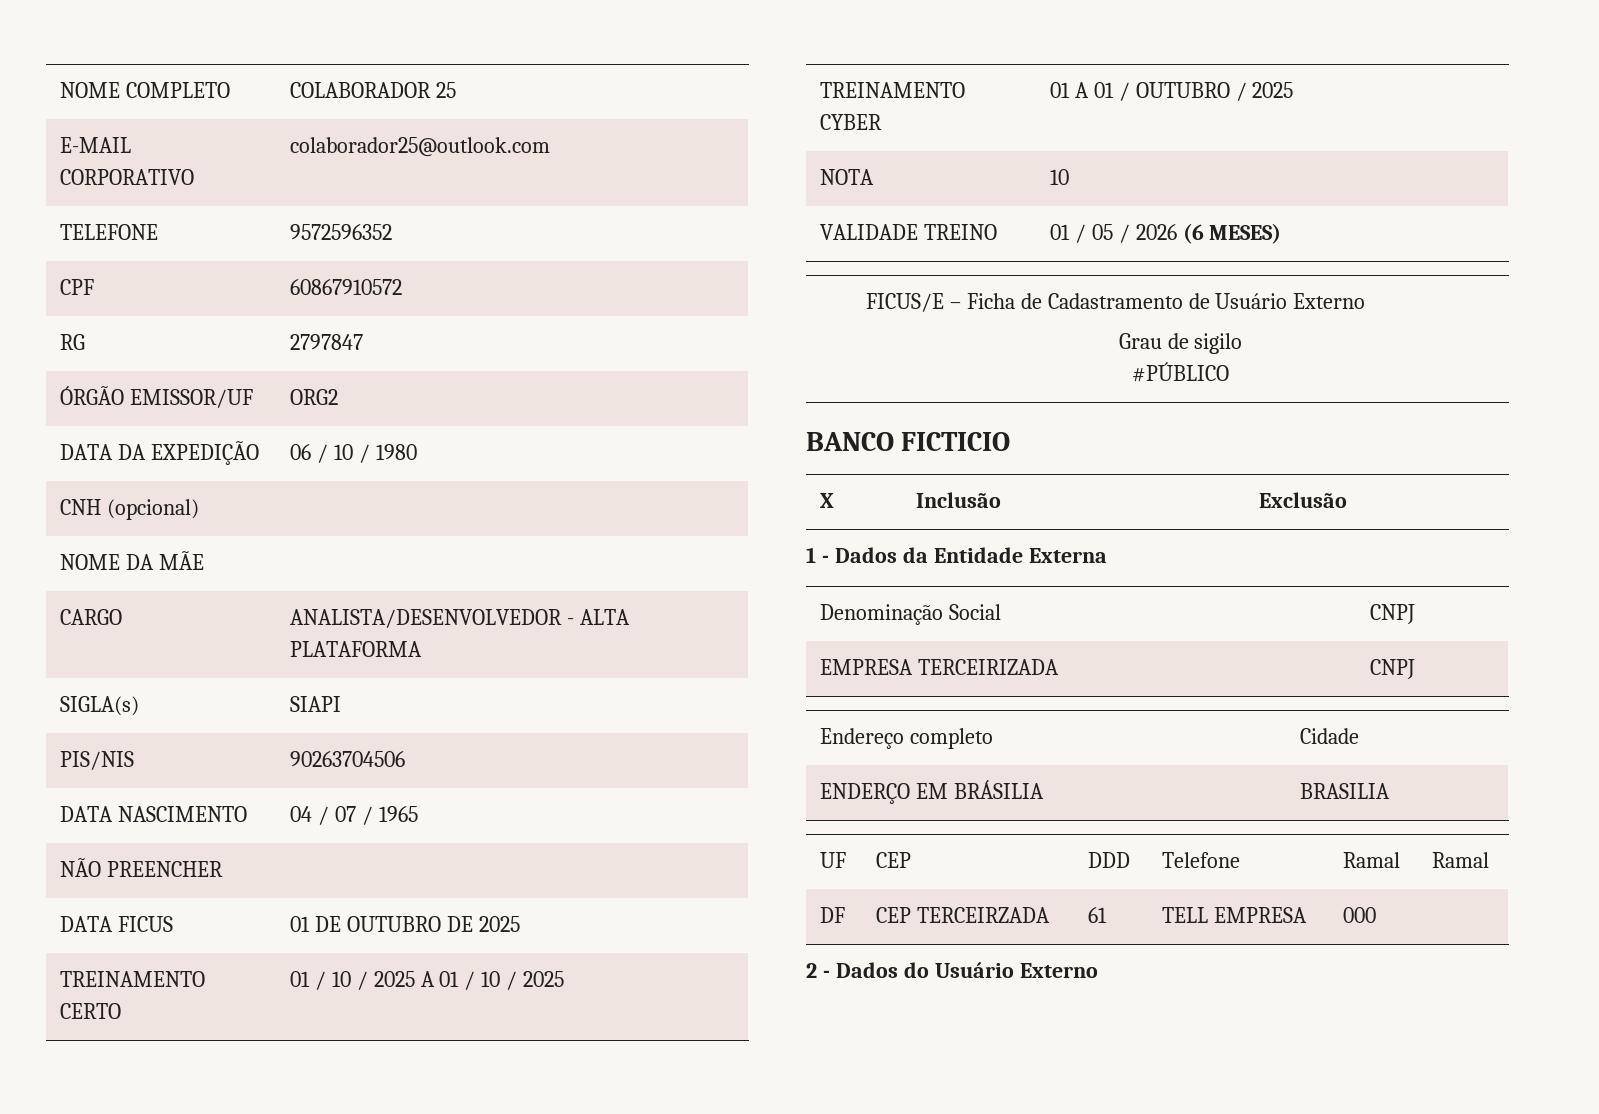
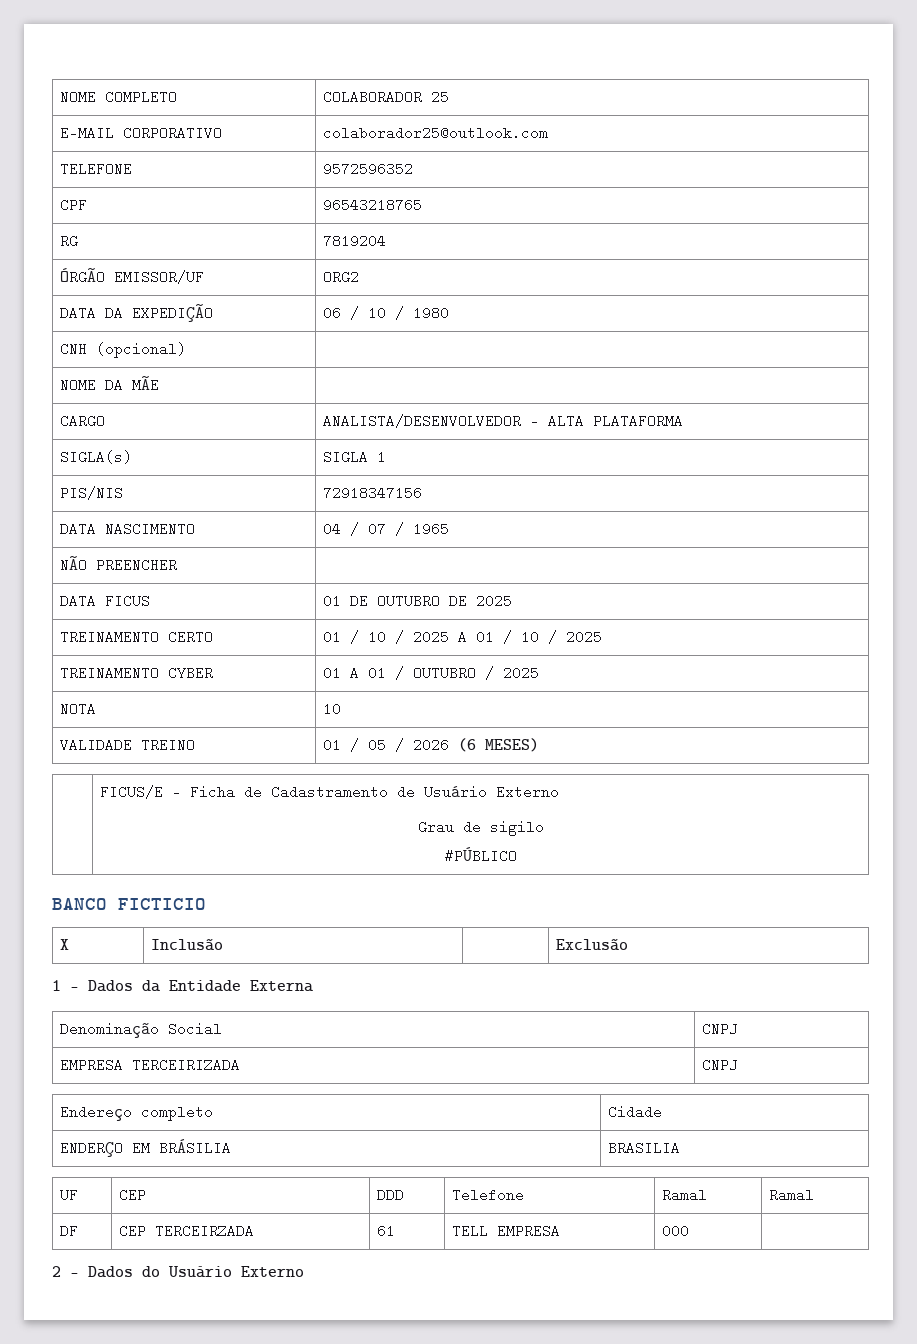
- CPF | 60867910572
+ CPF | 96543218765
- RG | 2797847
+ RG | 7819204
- SIGLA(s) | SIAPI
+ SIGLA(s) | SIGLA 1
- PIS/NIS | 90263704506
+ PIS/NIS | 72918347156

